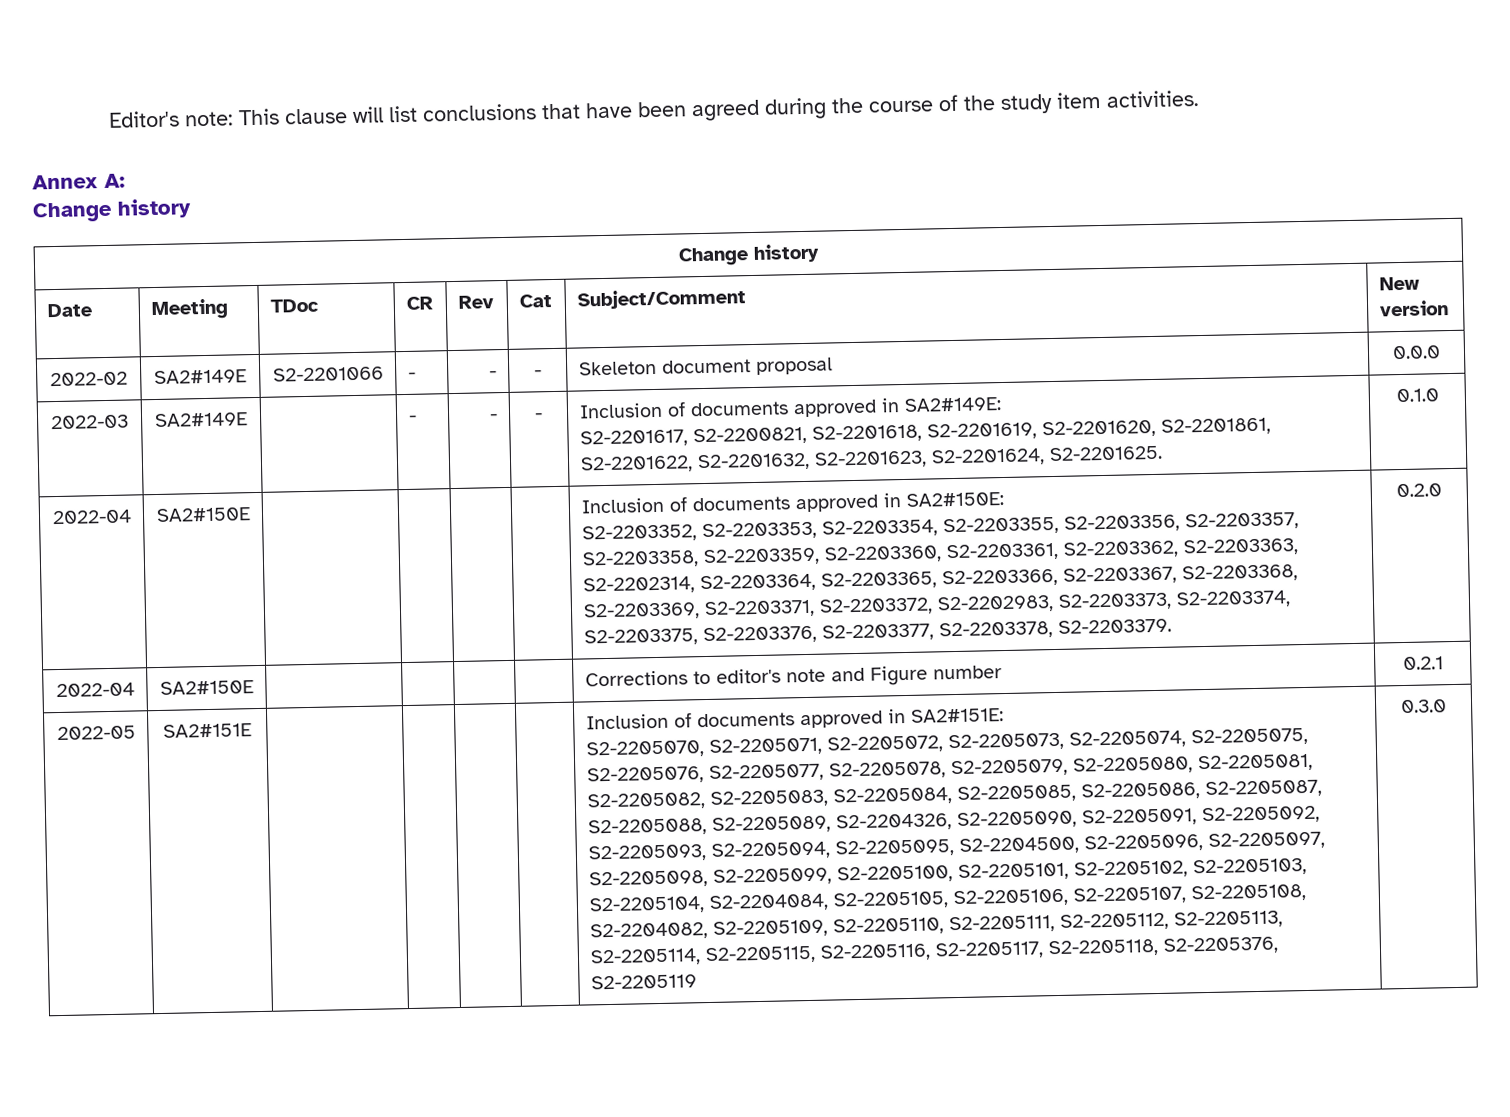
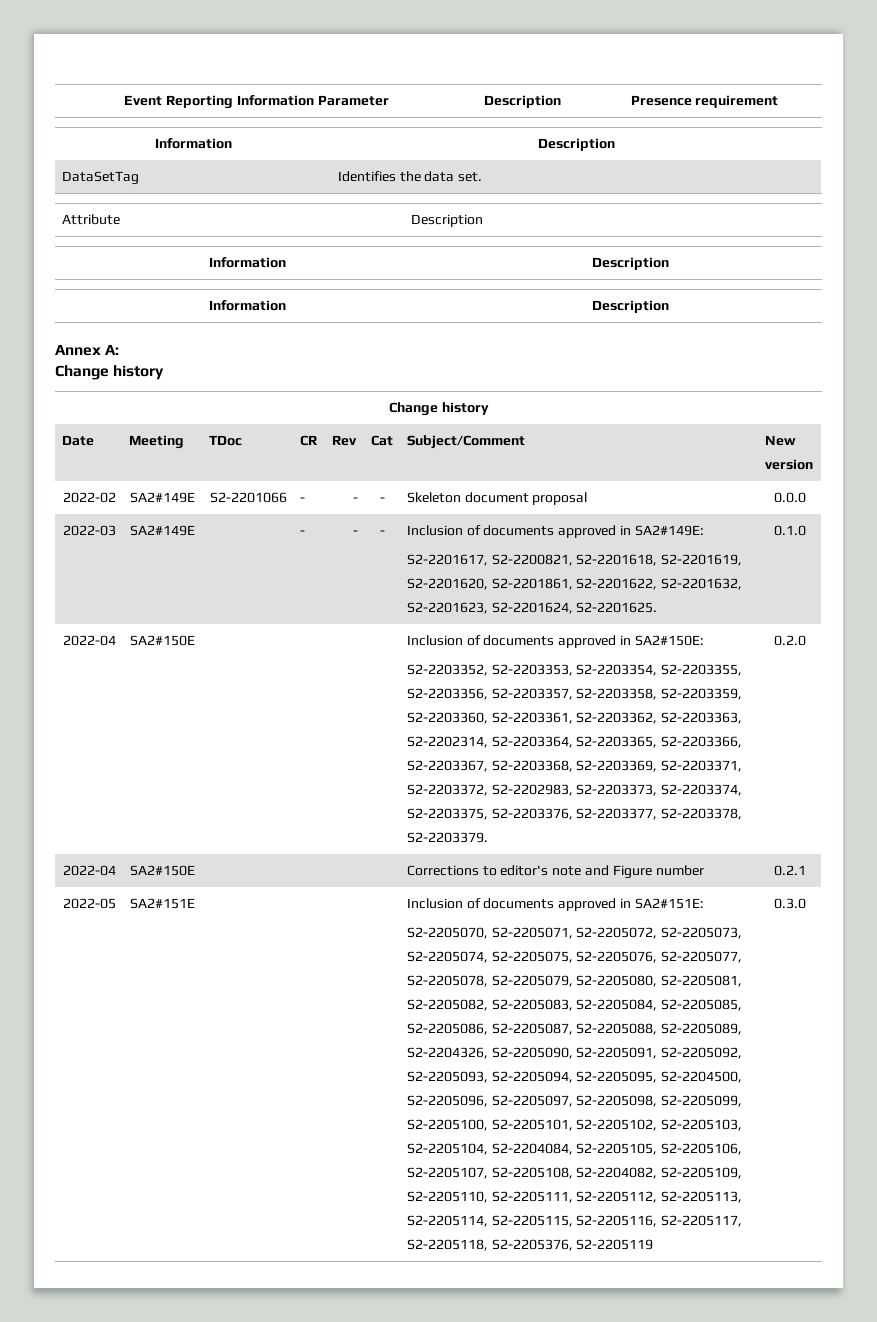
- Editor's note: This clause will list conclusions that have been agreed during the course of the study item activities.
+ Event Reporting Information Parameter | Description | Presence requirement
+ Information | Description
+ DataSetTag | Identifies the data set.
+ Attribute | Description
+ Information | Description
+ Information | Description

